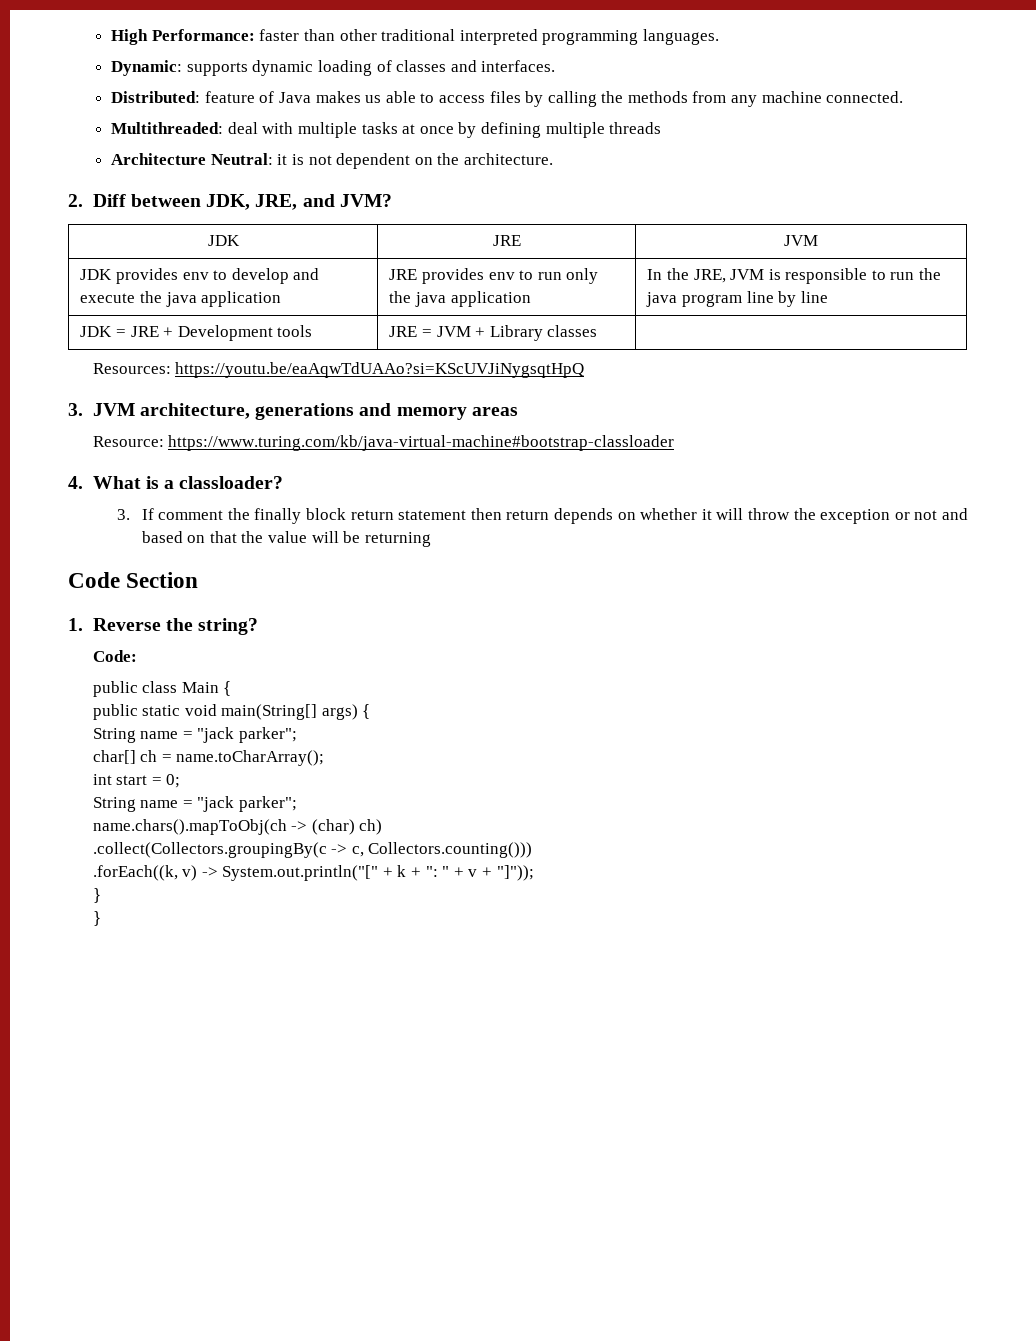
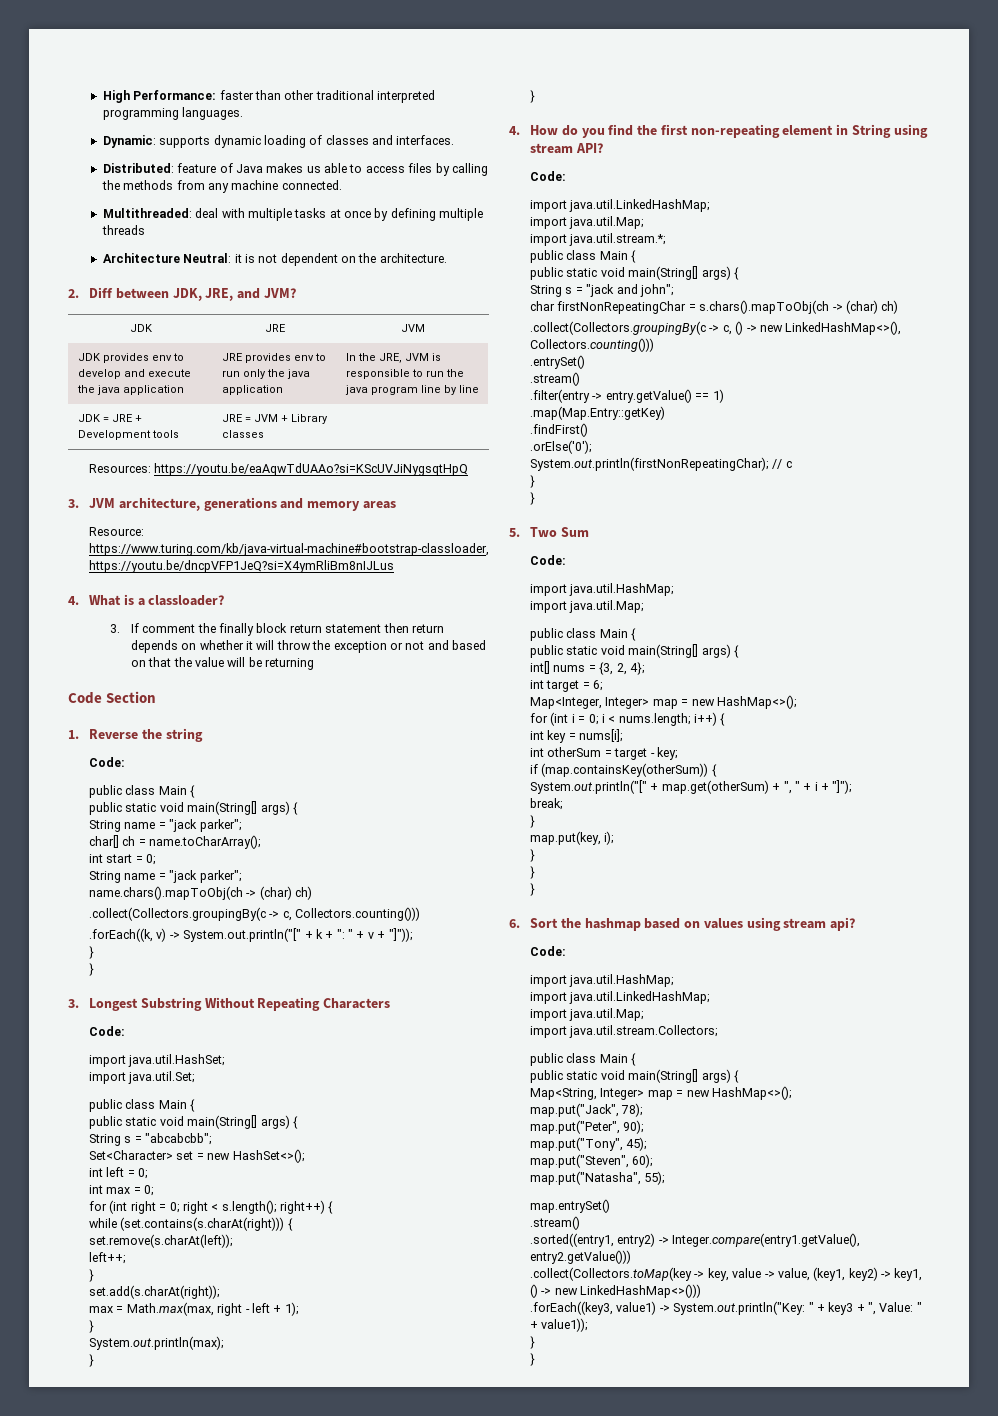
- Resource: https://www.turing.com/kb/java-virtual-machine#bootstrap-classloader
+ Resource: https://www.turing.com/kb/java-virtual-machine#bootstrap-classloader, https://youtu.be/dncpVFP1JeQ?si=X4ymRliBm8nIJLus
- 1. Reverse the string?
+ 1. Reverse the string
+ 3. Longest Substring Without Repeating Characters
+ Code:
+ import java.util.HashSet;
+ import java.util.Set;
+ public class Main {
+ public static void main(String[] args) {
+ String s = "abcabcbb";
+ Set<Character> set = new HashSet<>();
+ int left = 0;
+ int max = 0;
+ for (int right = 0; right < s.length(); right++) {
+ while (set.contains(s.charAt(right))) {
+ set.remove(s.charAt(left));
+ left++;
+ }
+ set.add(s.charAt(right));
+ max = Math.max(max, right - left + 1);
+ }
+ System.out.println(max);
+ }
+ }
+ 4. How do you find the first non-repeating element in String using stream API?
+ Code:
+ import java.util.LinkedHashMap;
+ import java.util.Map;
+ import java.util.stream.*;
+ public class Main {
+ public static void main(String[] args) {
+ String s = "jack and john";
+ char firstNonRepeatingChar = s.chars().mapToObj(ch -> (char) ch)
+ .collect(Collectors.groupingBy(c -> c, () -> new LinkedHashMap<>(), Collectors.counting()))
+ .entrySet()
+ .stream()
+ .filter(entry -> entry.getValue() == 1)
+ .map(Map.Entry::getKey)
+ .findFirst()
+ .orElse('0');
+ System.out.println(firstNonRepeatingChar); // c
+ }
+ }
+ 5. Two Sum
+ Code:
+ import java.util.HashMap;
+ import java.util.Map;
+ public class Main {
+ public static void main(String[] args) {
+ int[] nums = {3, 2, 4};
+ int target = 6;
+ Map<Integer, Integer> map = new HashMap<>();
+ for (int i = 0; i < nums.length; i++) {
+ int key = nums[i];
+ int otherSum = target - key;
+ if (map.containsKey(otherSum)) {
+ System.out.println("[" + map.get(otherSum) + ", " + i + "]");
+ break;
+ }
+ map.put(key, i);
+ }
+ }
+ }
+ 6. Sort the hashmap based on values using stream api?
+ Code:
+ import java.util.HashMap;
+ import java.util.LinkedHashMap;
+ import java.util.Map;
+ import java.util.stream.Collectors;
+ public class Main {
+ public static void main(String[] args) {
+ Map<String, Integer> map = new HashMap<>();
+ map.put("Jack", 78);
+ map.put("Peter", 90);
+ map.put("Tony", 45);
+ map.put("Steven", 60);
+ map.put("Natasha", 55);
+ map.entrySet()
+ .stream()
+ .sorted((entry1, entry2) -> Integer.compare(entry1.getValue(), entry2.getValue()))
+ .collect(Collectors.toMap(key -> key, value -> value, (key1, key2) -> key1, () -> new LinkedHashMap<>()))
+ .forEach((key3, value1) -> System.out.println("Key: " + key3 + ", Value: " + value1));
+ }
+ }

